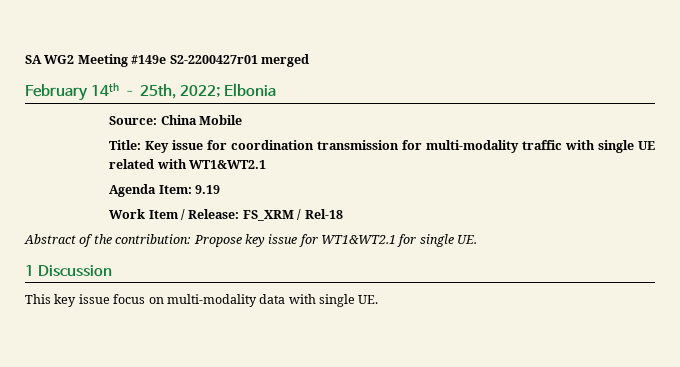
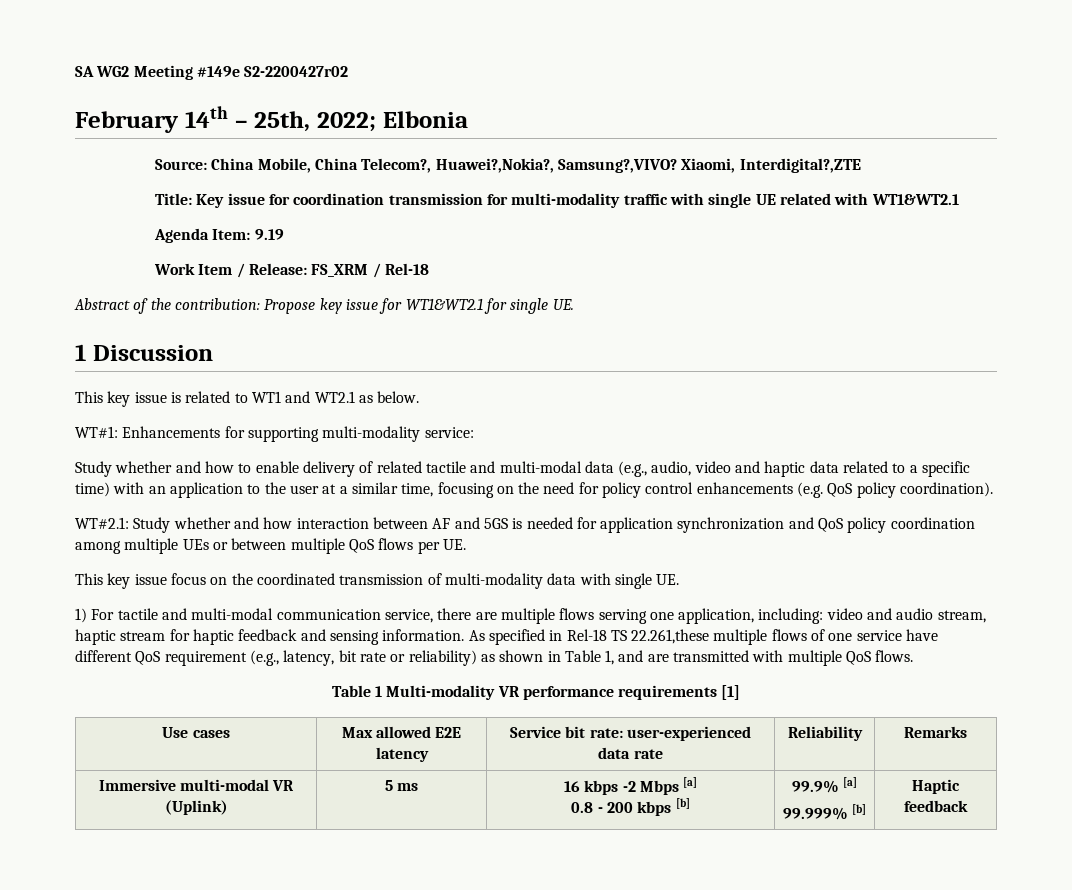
- SA WG2 Meeting #149e S2-2200427r01 merged
+ SA WG2 Meeting #149e S2-2200427r02
- Source: China Mobile
+ Source: China Mobile, China Telecom?, Huawei?,Nokia?, Samsung?,VIVO? Xiaomi, Interdigital?,ZTE
+ This key issue is related to WT1 and WT2.1 as below.
+ WT#1: Enhancements for supporting multi-modality service:
+ Study whether and how to enable delivery of related tactile and multi-modal data (e.g., audio, video and haptic data related to a specific time) with an application to the user at a similar time, focusing on the need for policy control enhancements (e.g. QoS policy coordination).
+ WT#2.1: Study whether and how interaction between AF and 5GS is needed for application synchronization and QoS policy coordination among multiple UEs or between multiple QoS flows per UE.
- This key issue focus on multi-modality data with single UE.
+ This key issue focus on the coordinated transmission of multi-modality data with single UE.
+ 1) For tactile and multi-modal communication service, there are multiple flows serving one application, including: video and audio stream, haptic stream for haptic feedback and sensing information. As specified in Rel-18 TS 22.261,these multiple flows of one service have different QoS requirement (e.g., latency, bit rate or reliability) as shown in Table 1, and are transmitted with multiple QoS flows.
+ Table 1 Multi-modality VR performance requirements [1]
+ Use cases | Max allowed E2E latency | Service bit rate: user-experienced data rate | Reliability | Remarks
+ Immersive multi-modal VR (Uplink) | 5 ms | 16 kbps -2 Mbps [a]
+ 0.8 - 200 kbps [b] | 99.9% [a]
+ 99.999% [b] | Haptic feedback

